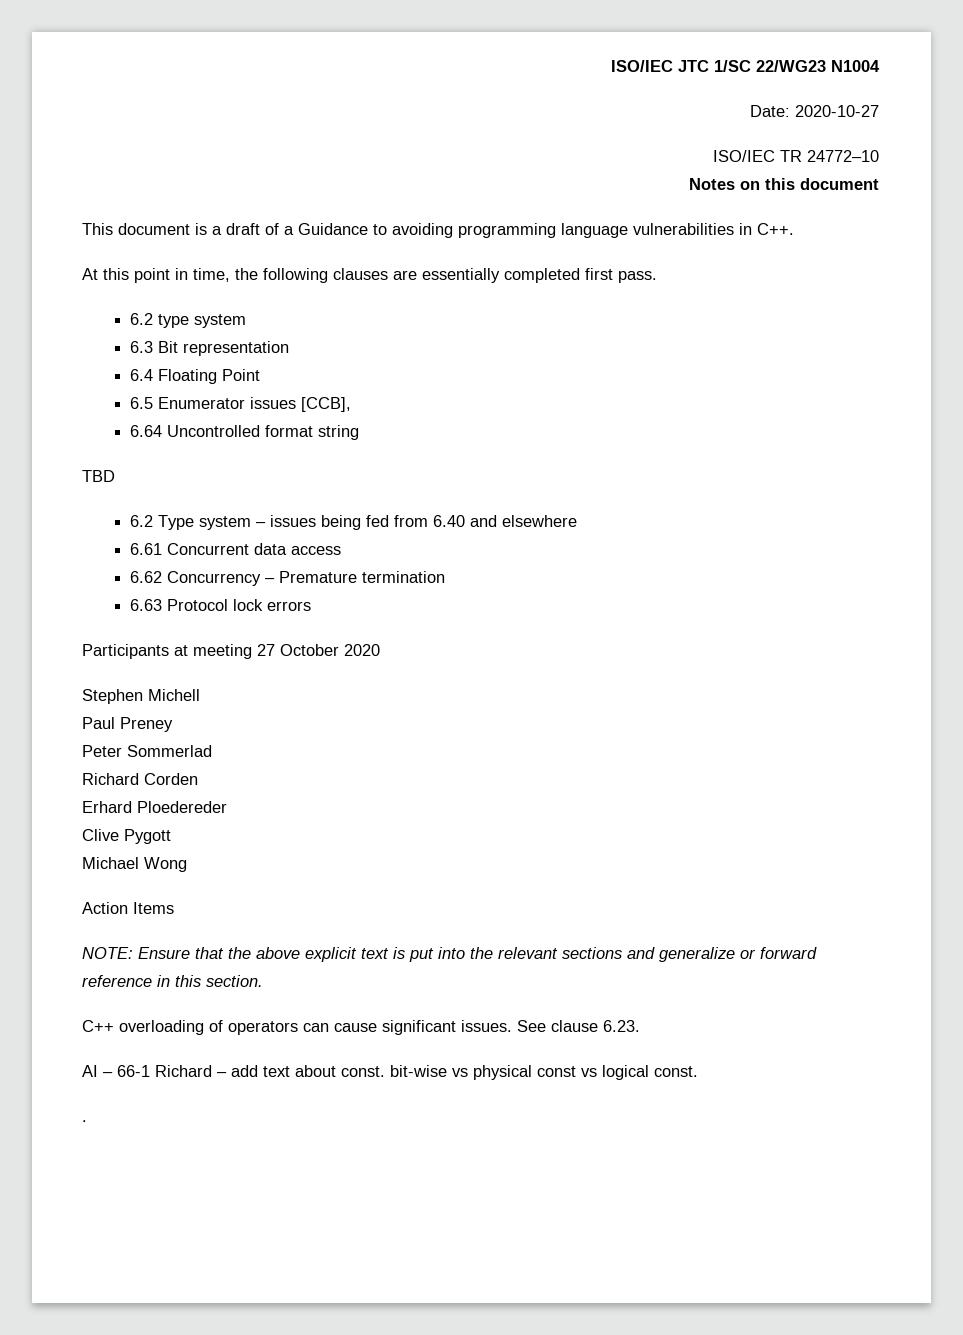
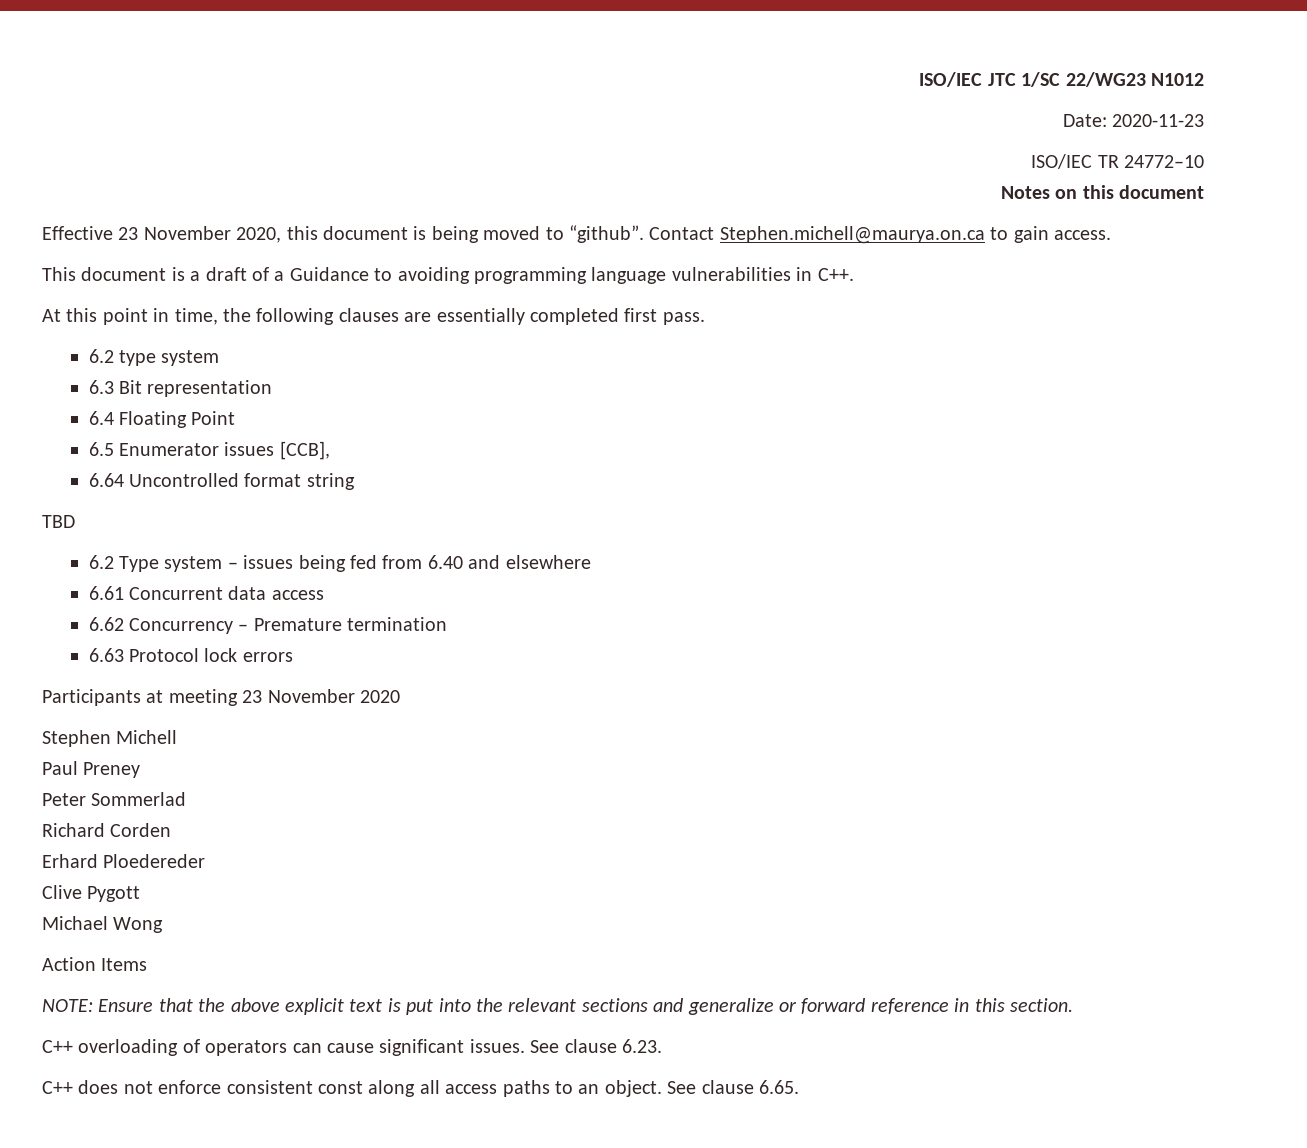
- ISO/IEC JTC 1/SC 22/WG23 N1004
+ ISO/IEC JTC 1/SC 22/WG23 N1012
- Date: 2020-10-27
+ Date: 2020-11-23
+ Effective 23 November 2020, this document is being moved to “github”. Contact Stephen.michell@maurya.on.ca to gain access.
- Participants at meeting 27 October 2020
+ Participants at meeting 23 November 2020
- AI – 66-1 Richard – add text about const. bit-wise vs physical const vs logical const.
- .
+ C++ does not enforce consistent const along all access paths to an object. See clause 6.65.

